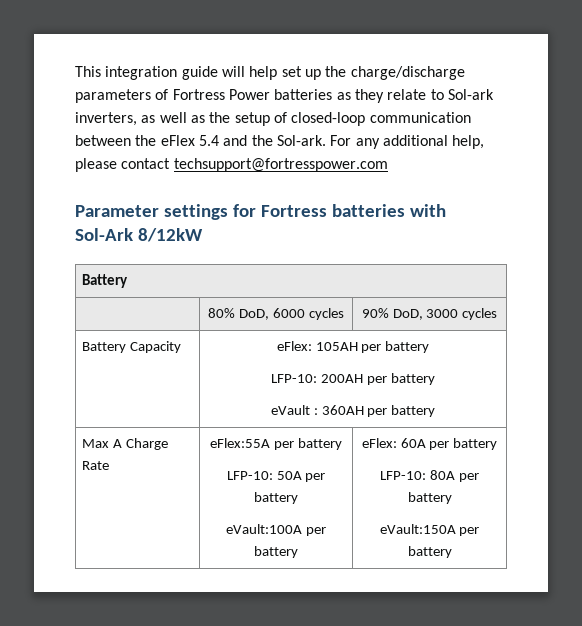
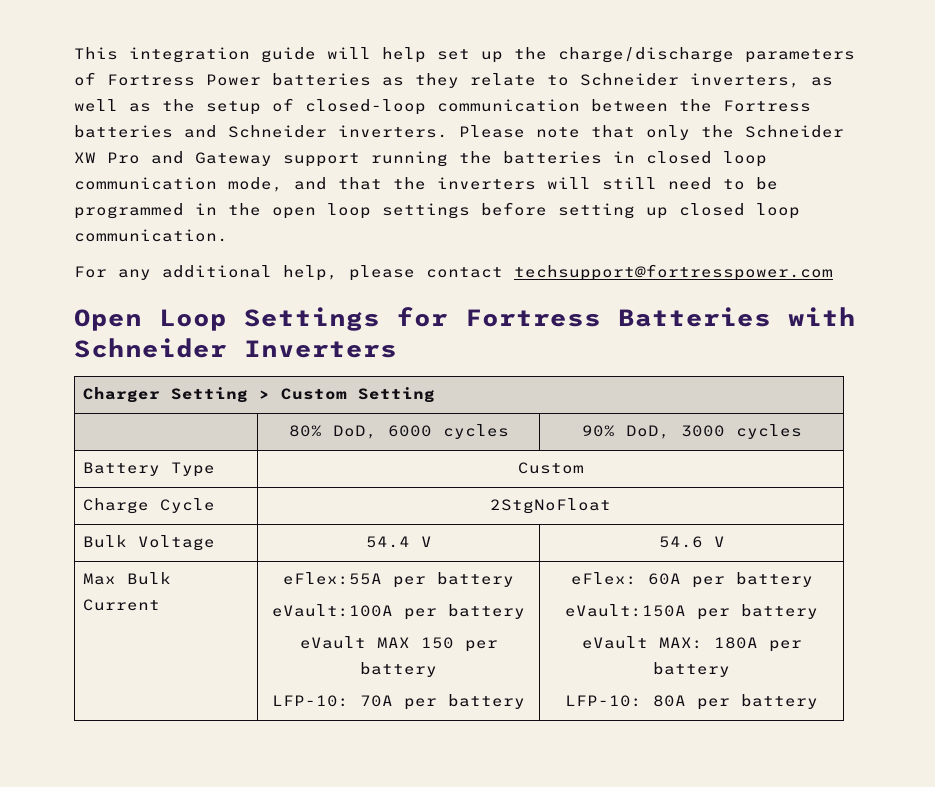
- This integration guide will help set up the charge/discharge parameters of Fortress Power batteries as they relate to Sol-ark inverters, as well as the setup of closed-loop communication between the eFlex 5.4 and the Sol-ark. For any additional help, please contact techsupport@fortresspower.com
+ This integration guide will help set up the charge/discharge parameters of Fortress Power batteries as they relate to Schneider inverters, as well as the setup of closed-loop communication between the Fortress batteries and Schneider inverters. Please note that only the Schneider XW Pro and Gateway support running the batteries in closed loop communication mode, and that the inverters will still need to be programmed in the open loop settings before setting up closed loop communication.
+ For any additional help, please contact techsupport@fortresspower.com
- Parameter settings for Fortress batteries with Sol-Ark 8/12kW
- Battery
+ Open Loop Settings for Fortress Batteries with Schneider Inverters
+ Charger Setting > Custom Setting
- Battery Capacity | eFlex: 105AH per battery
- LFP-10: 200AH per battery
- eVault : 360AH per battery
- Max A Charge Rate | eFlex:55A per battery
- LFP-10: 50A per battery
- eVault:100A per battery | eFlex: 60A per battery
+ Battery Type | Custom
+ Charge Cycle | 2StgNoFloat
+ Bulk Voltage | 54.4 V | 54.6 V
+ Max Bulk Current | eFlex:55A per battery
+ eVault:100A per battery
+ eVault MAX 150 per battery
+ LFP-10: 70A per battery | eFlex: 60A per battery
+ eVault:150A per battery
+ eVault MAX: 180A per battery
  LFP-10: 80A per battery
- eVault:150A per battery

